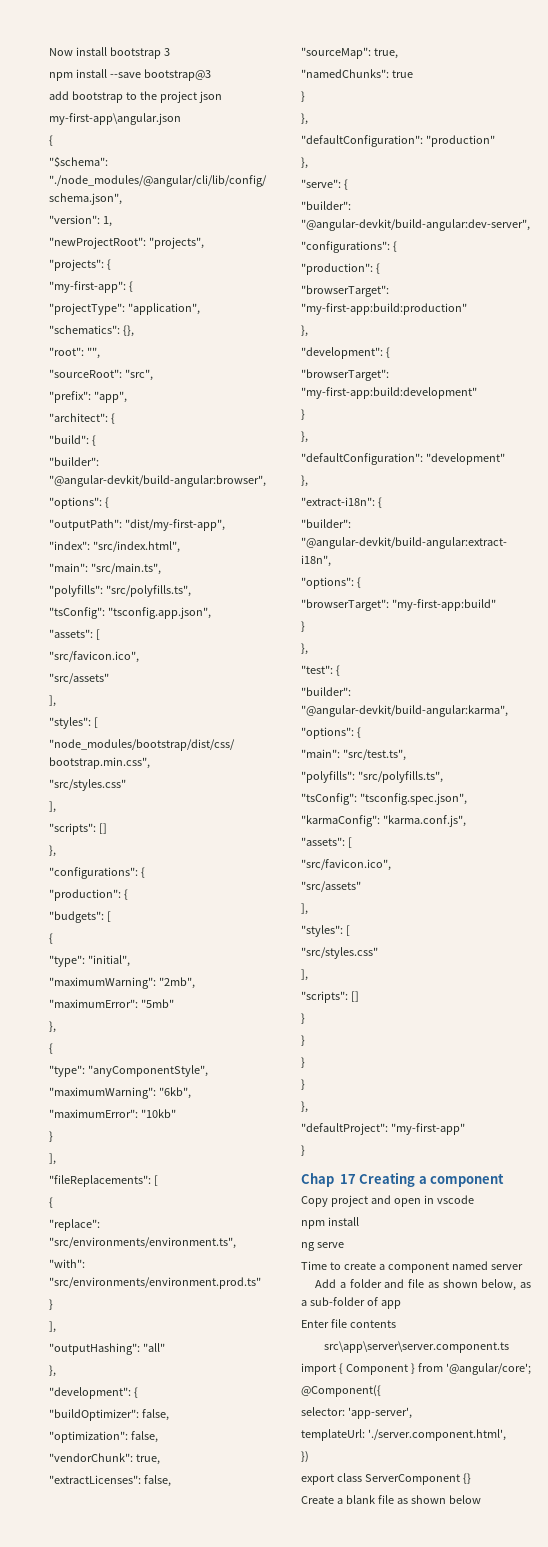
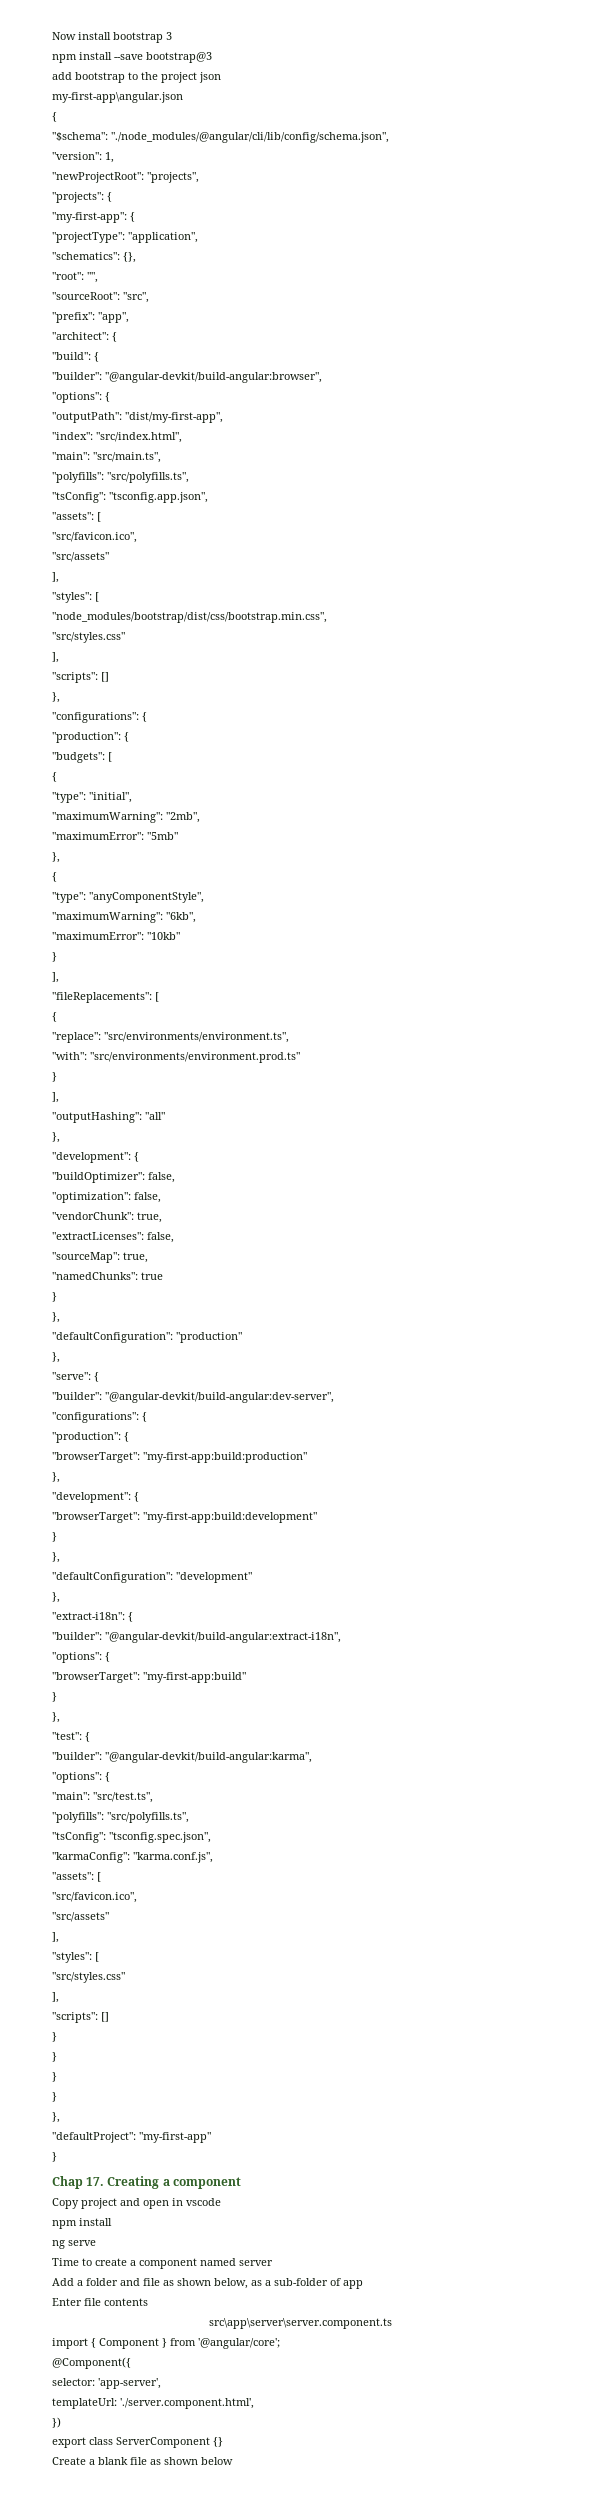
- Chap 17 Creating a component
+ Chap 17. Creating a component

